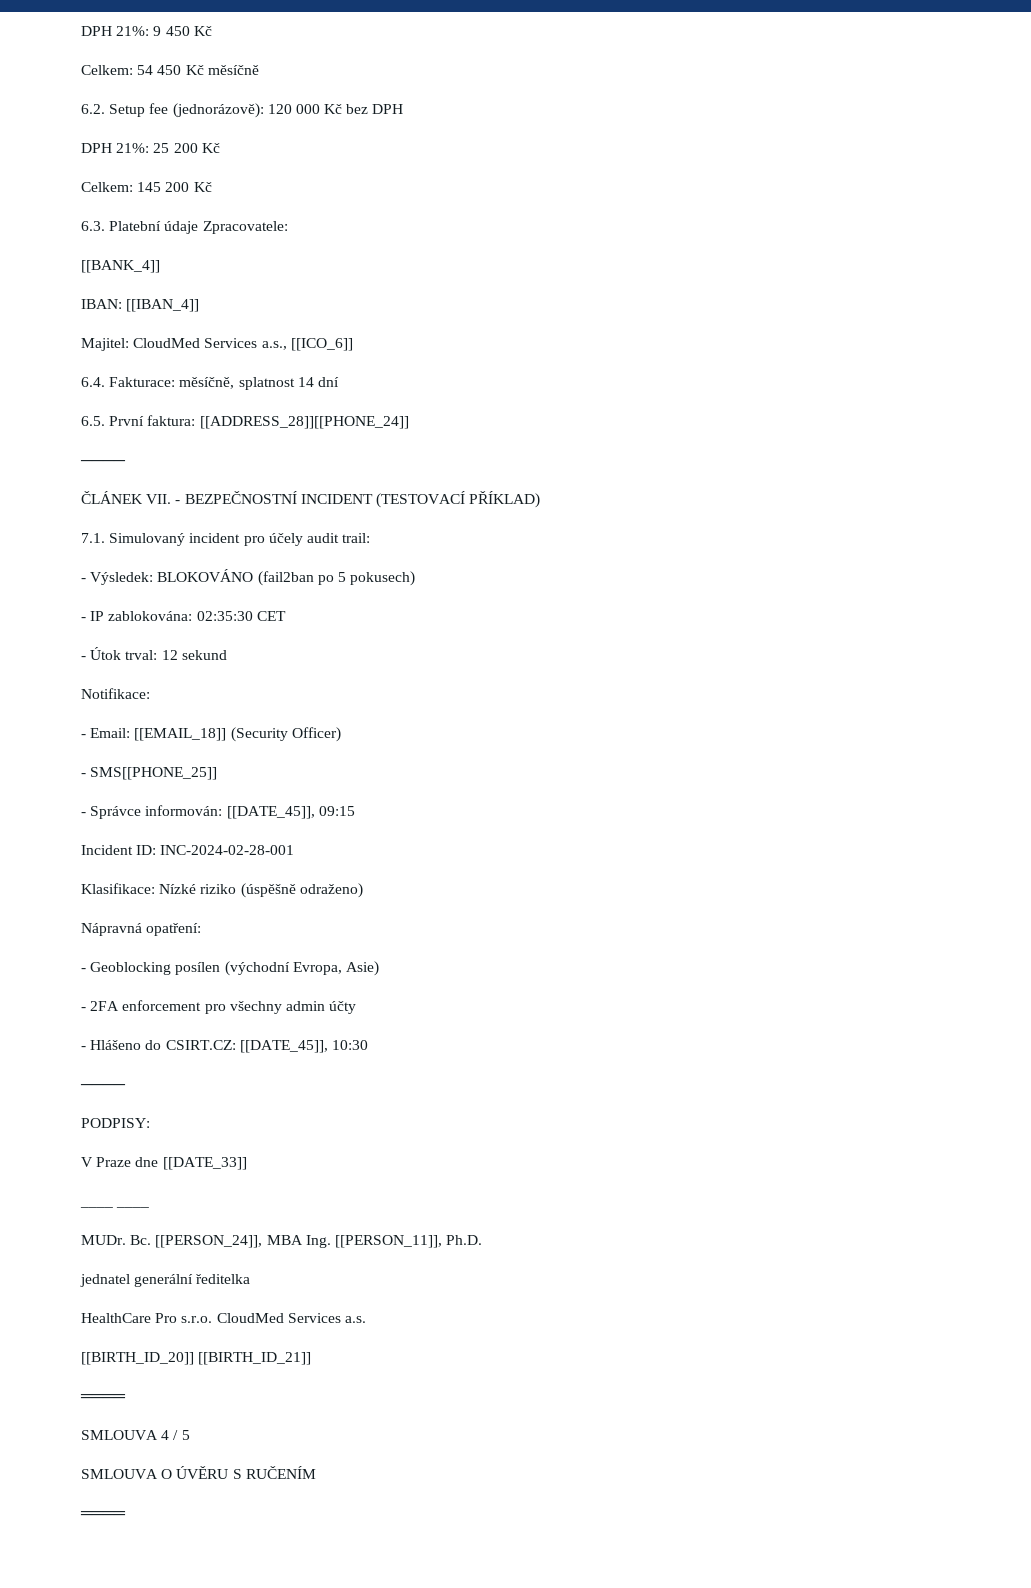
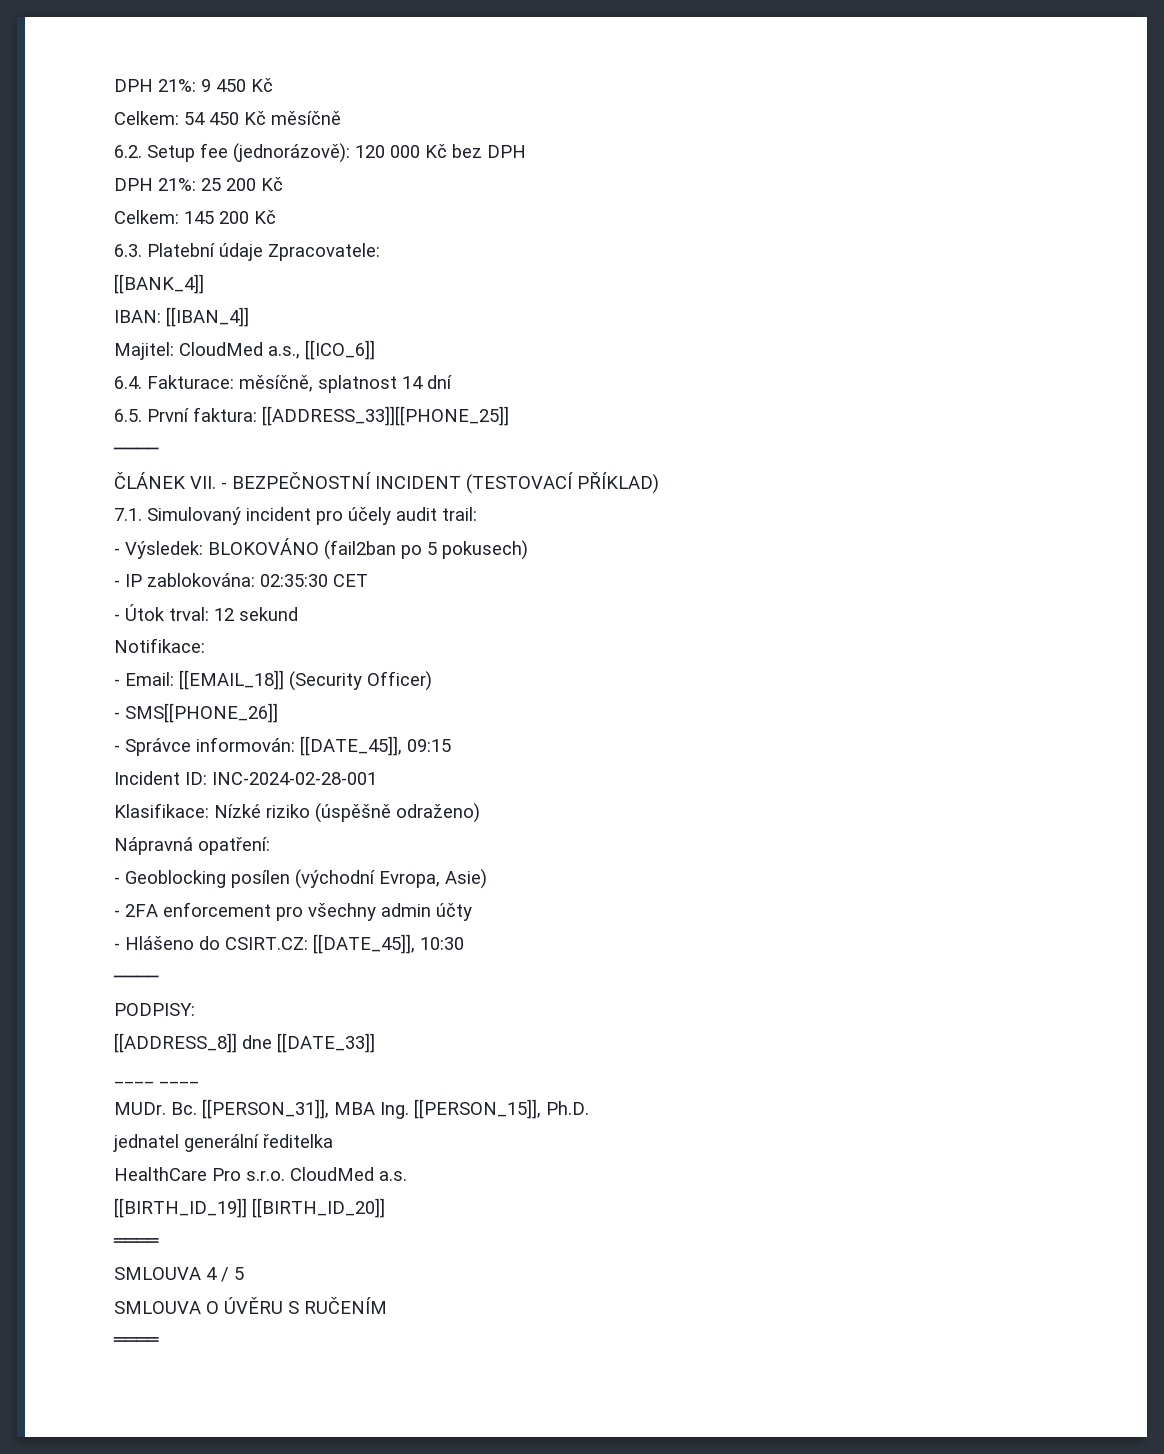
- Majitel: CloudMed Services a.s., [[ICO_6]]
+ Majitel: CloudMed a.s., [[ICO_6]]
- 6.5. První faktura: [[ADDRESS_28]][[PHONE_24]]
+ 6.5. První faktura: [[ADDRESS_33]][[PHONE_25]]
- - SMS[[PHONE_25]]
+ - SMS[[PHONE_26]]
- V Praze dne [[DATE_33]]
+ [[ADDRESS_8]] dne [[DATE_33]]
- Bc. [[PERSON_24]], MBA Ing. [[PERSON_11]], Ph.D.
+ Bc. [[PERSON_31]], MBA Ing. [[PERSON_15]], Ph.D.
- HealthCare Pro s.r.o. CloudMed Services a.s.
+ HealthCare Pro s.r.o. CloudMed a.s.
- [[BIRTH_ID_20]] [[BIRTH_ID_21]]
+ [[BIRTH_ID_19]] [[BIRTH_ID_20]]

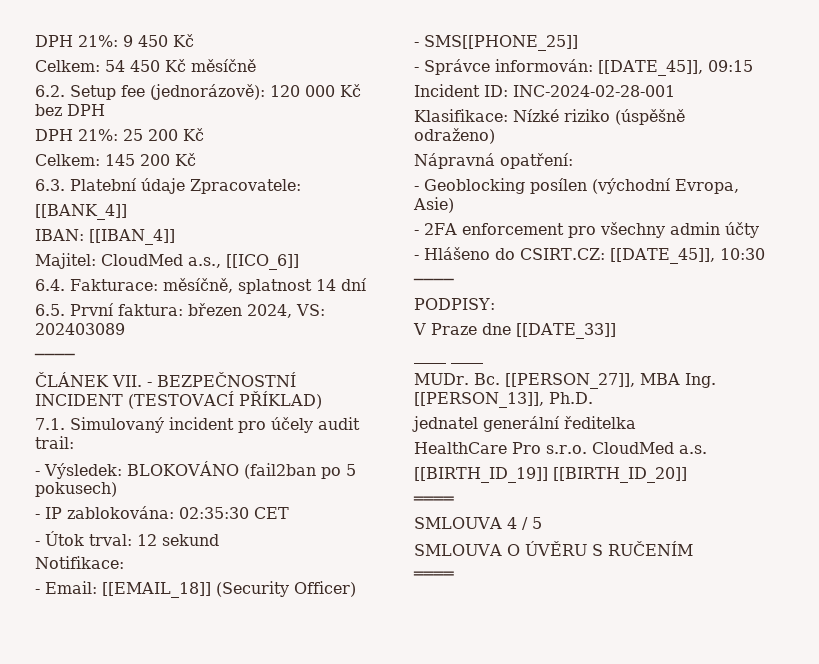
- 6.5. První faktura: [[ADDRESS_33]][[PHONE_25]]
+ 6.5. První faktura: březen 2024, VS: 202403089
- - SMS[[PHONE_26]]
+ - SMS[[PHONE_25]]
- [[ADDRESS_8]] dne [[DATE_33]]
+ V Praze dne [[DATE_33]]
- Bc. [[PERSON_31]], MBA Ing. [[PERSON_15]], Ph.D.
+ Bc. [[PERSON_27]], MBA Ing. [[PERSON_13]], Ph.D.

